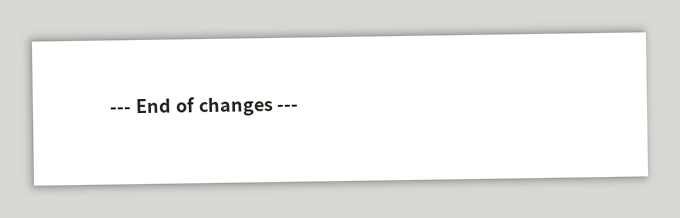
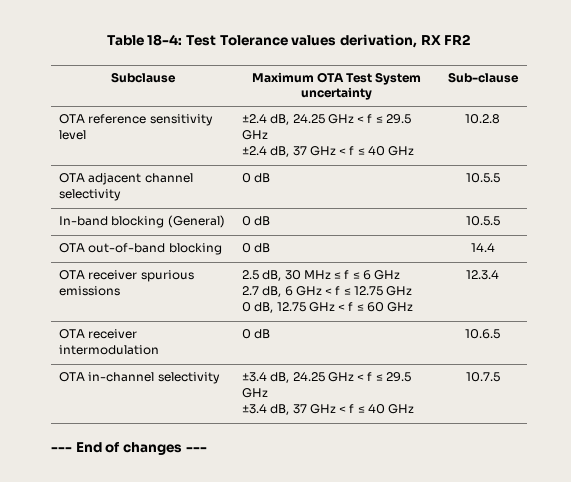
+ Table 18-4: Test Tolerance values derivation, RX FR2
+ Subclause | Maximum OTA Test System uncertainty | Sub-clause
+ OTA reference sensitivity level | ±2.4 dB, 24.25 GHz < f ≤ 29.5 GHz
+ ±2.4 dB, 37 GHz < f ≤ 40 GHz | 10.2.8
+ OTA adjacent channel selectivity | 0 dB | 10.5.5
+ In-band blocking (General) | 0 dB | 10.5.5
+ OTA out-of-band blocking | 0 dB | 14.4
+ OTA receiver spurious emissions | 2.5 dB, 30 MHz ≤ f ≤ 6 GHz
+ 2.7 dB, 6 GHz < f ≤ 12.75 GHz
+ 0 dB, 12.75 GHz < f ≤ 60 GHz | 12.3.4
+ OTA receiver intermodulation | 0 dB | 10.6.5
+ OTA in-channel selectivity | ±3.4 dB, 24.25 GHz < f ≤ 29.5 GHz
+ ±3.4 dB, 37 GHz < f ≤ 40 GHz | 10.7.5

